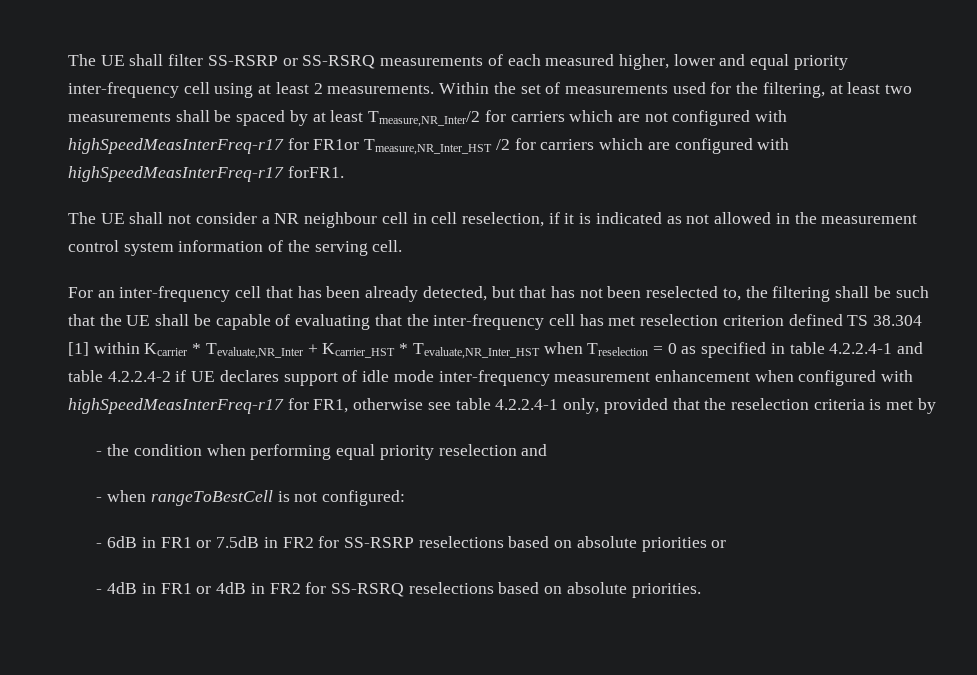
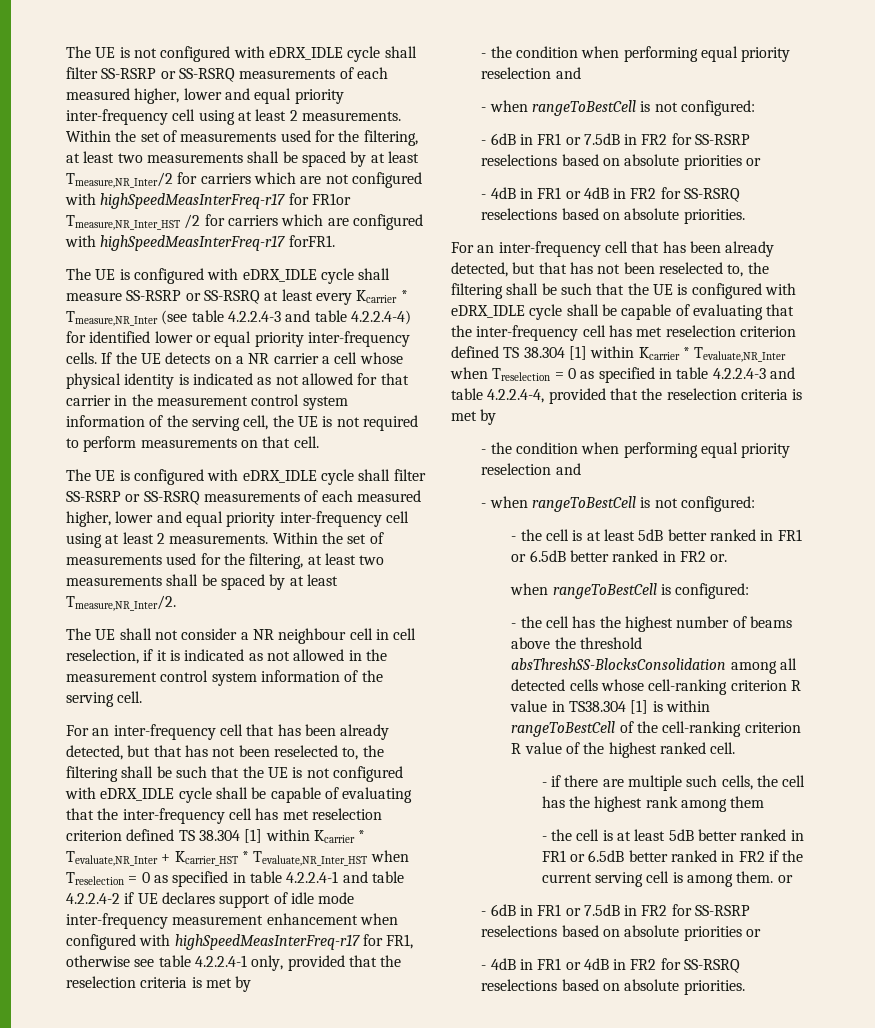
- The UE shall filter SS-RSRP or SS-RSRQ measurements of each measured higher, lower and equal priority inter-frequency cell using at least 2 measurements.
+ The UE is not configured with eDRX_IDLE cycle shall filter SS-RSRP or SS-RSRQ measurements of each measured higher, lower and equal priority inter-frequency cell using at least 2 measurements.
+ The UE is configured with eDRX_IDLE cycle shall measure SS-RSRP or SS-RSRQ at least every Kcarrier * Tmeasure,NR_Inter (see table 4.2.2.4-3 and table 4.2.2.4-4) for identified lower or equal priority inter-frequency cells. If the UE detects on a NR carrier a cell whose physical identity is indicated as not allowed for that carrier in the measurement control system information of the serving cell, the UE is not required to perform measurements on that cell.
+ The UE is configured with eDRX_IDLE cycle shall filter SS-RSRP or SS-RSRQ measurements of each measured higher, lower and equal priority inter-frequency cell using at least 2 measurements. Within the set of measurements used for the filtering, at least two measurements shall be spaced by at least Tmeasure,NR_Inter/2.
- For an inter-frequency cell that has been already detected, but that has not been reselected to, the filtering shall be such that the UE shall be capable of evaluating that the inter-frequency cell has met reselection criterion defined TS 38.304 [1] within Kcarrier * Tevaluate,NR_Inter + Kcarrier_HST * Tevaluate,NR_Inter_HST when Treselection = 0 as specified in table 4.2.2.4-1 and table 4.2.2.4-2 if UE declares support of idle mode inter-frequency measurement enhancement when configured with highSpeedMeasInterFreq-r17 for FR1, otherwise see table 4.2.2.4-1 only, provided that the reselection criteria is met by
+ For an inter-frequency cell that has been already detected, but that has not been reselected to, the filtering shall be such that the UE is not configured with eDRX_IDLE cycle shall be capable of evaluating that the inter-frequency cell has met reselection criterion defined TS 38.304 [1] within Kcarrier * Tevaluate,NR_Inter + Kcarrier_HST * Tevaluate,NR_Inter_HST when Treselection = 0 as specified in table 4.2.2.4-1 and table 4.2.2.4-2 if UE declares support of idle mode inter-frequency measurement enhancement when configured with highSpeedMeasInterFreq-r17 for FR1, otherwise see table 4.2.2.4-1 only, provided that the reselection criteria is met by
+ For an inter-frequency cell that has been already detected, but that has not been reselected to, the filtering shall be such that the UE is configured with eDRX_IDLE cycle shall be capable of evaluating that the inter-frequency cell has met reselection criterion defined TS 38.304 [1] within Kcarrier * Tevaluate,NR_Inter when Treselection = 0 as specified in table 4.2.2.4-3 and table 4.2.2.4-4, provided that the reselection criteria is met by
+ - the condition when performing equal priority reselection and
+ - when rangeToBestCell is not configured:
+ - the cell is at least 5dB better ranked in FR1 or 6.5dB better ranked in FR2 or.
+ when rangeToBestCell is configured:
+ - the cell has the highest number of beams above the threshold absThreshSS-BlocksConsolidation among all detected cells whose cell-ranking criterion R value in TS38.304 [1] is within rangeToBestCell of the cell-ranking criterion R value of the highest ranked cell.
+ - if there are multiple such cells, the cell has the highest rank among them
+ - the cell is at least 5dB better ranked in FR1 or 6.5dB better ranked in FR2 if the current serving cell is among them. or
+ - 6dB in FR1 or 7.5dB in FR2 for SS-RSRP reselections based on absolute priorities or
+ - 4dB in FR1 or 4dB in FR2 for SS-RSRQ reselections based on absolute priorities.

